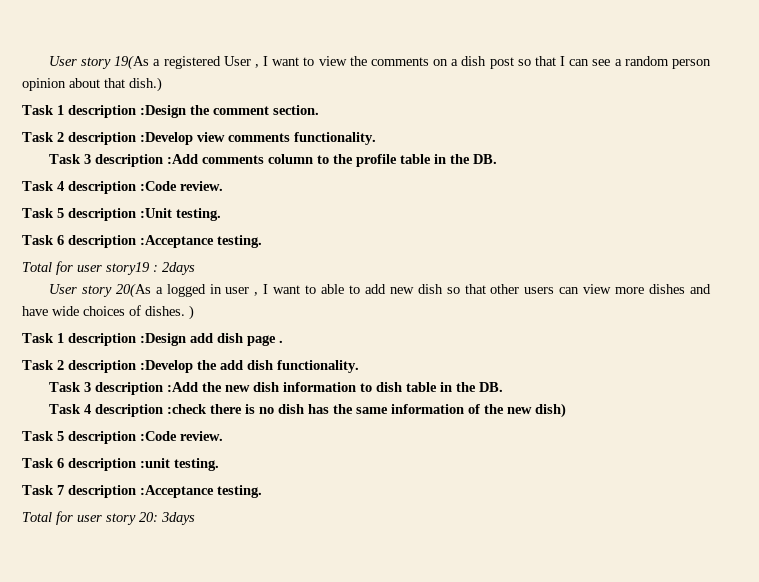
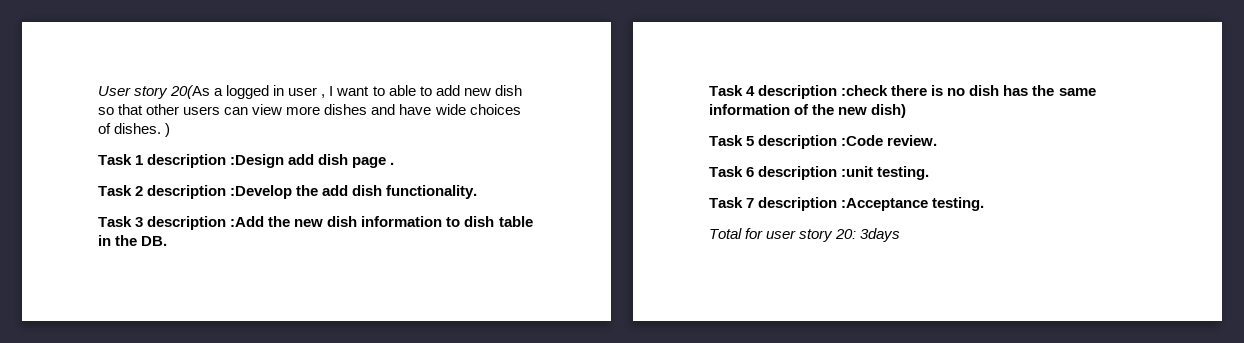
- User story 19(As a registered User , I want to view the comments on a dish post so that I can see a random person opinion about that dish.)
- Task 1 description :Design the comment section.
- Task 2 description :Develop view comments functionality.
- Task 3 description :Add comments column to the profile table in the DB.
- Task 4 description :Code review.
- Task 5 description :Unit testing.
- Task 6 description :Acceptance testing.
- Total for user story19 : 2days

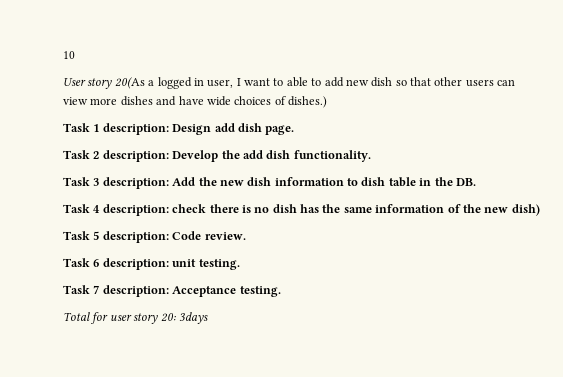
+ 10
- User story 20(As a logged in user , I want to able to add new dish so that other users can view more dishes and have wide choices of dishes. )
+ User story 20(As a logged in user, I want to able to add new dish so that other users can view more dishes and have wide choices of dishes.)
- Task 1 description :Design add dish page .
+ Task 1 description: Design add dish page.
- Task 2 description :Develop the add dish functionality.
+ Task 2 description: Develop the add dish functionality.
- Task 3 description :Add the new dish information to dish table in the DB.
+ Task 3 description: Add the new dish information to dish table in the DB.
- Task 4 description :check there is no dish has the same information of the new dish)
+ Task 4 description: check there is no dish has the same information of the new dish)
- Task 5 description :Code review.
+ Task 5 description: Code review.
- Task 6 description :unit testing.
+ Task 6 description: unit testing.
- Task 7 description :Acceptance testing.
+ Task 7 description: Acceptance testing.

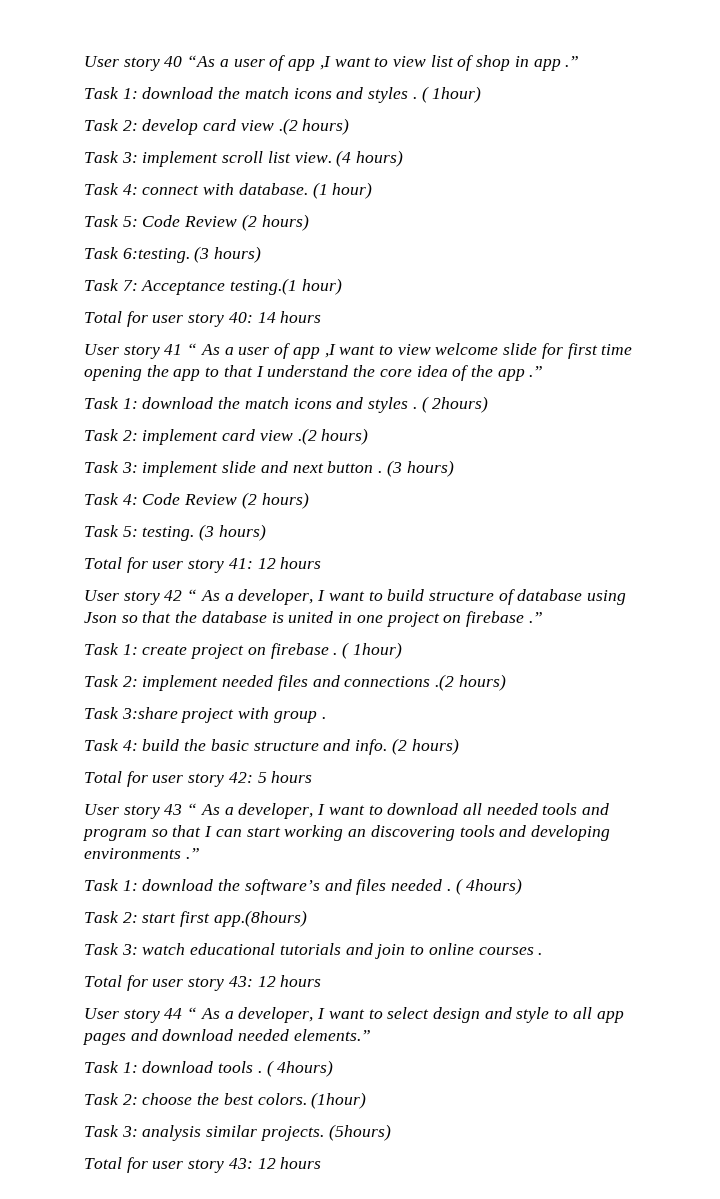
- 10
- User story 20(As a logged in user, I want to able to add new dish so that other users can view more dishes and have wide choices of dishes.)
- Task 1 description: Design add dish page.
- Task 2 description: Develop the add dish functionality.
- Task 3 description: Add the new dish information to dish table in the DB.
- Task 4 description: check there is no dish has the same information of the new dish)
- Task 5 description: Code review.
- Task 6 description: unit testing.
- Task 7 description: Acceptance testing.
- Total for user story 20: 3days
+ User story 40 “As a user of app ,I want to view list of shop in app .”
+ Task 1: download the match icons and styles . ( 1hour)
+ Task 2: develop card view .(2 hours)
+ Task 3: implement scroll list view. (4 hours)
+ Task 4: connect with database. (1 hour)
+ Task 5: Code Review (2 hours)
+ Task 6:testing. (3 hours)
+ Task 7: Acceptance testing.(1 hour)
+ Total for user story 40: 14 hours
+ User story 41 “ As a user of app ,I want to view welcome slide for first time opening the app to that I understand the core idea of the app .”
+ Task 1: download the match icons and styles . ( 2hours)
+ Task 2: implement card view .(2 hours)
+ Task 3: implement slide and next button . (3 hours)
+ Task 4: Code Review (2 hours)
+ Task 5: testing. (3 hours)
+ Total for user story 41: 12 hours
+ User story 42 “ As a developer, I want to build structure of database using Json so that the database is united in one project on firebase .”
+ Task 1: create project on firebase . ( 1hour)
+ Task 2: implement needed files and connections .(2 hours)
+ Task 3:share project with group .
+ Task 4: build the basic structure and info. (2 hours)
+ Total for user story 42: 5 hours
+ User story 43 “ As a developer, I want to download all needed tools and program so that I can start working an discovering tools and developing environments .”
+ Task 1: download the software’s and files needed . ( 4hours)
+ Task 2: start first app.(8hours)
+ Task 3: watch educational tutorials and join to online courses .
+ Total for user story 43: 12 hours
+ User story 44 “ As a developer, I want to select design and style to all app pages and download needed elements.”
+ Task 1: download tools . ( 4hours)
+ Task 2: choose the best colors. (1hour)
+ Task 3: analysis similar projects. (5hours)
+ Total for user story 43: 12 hours

